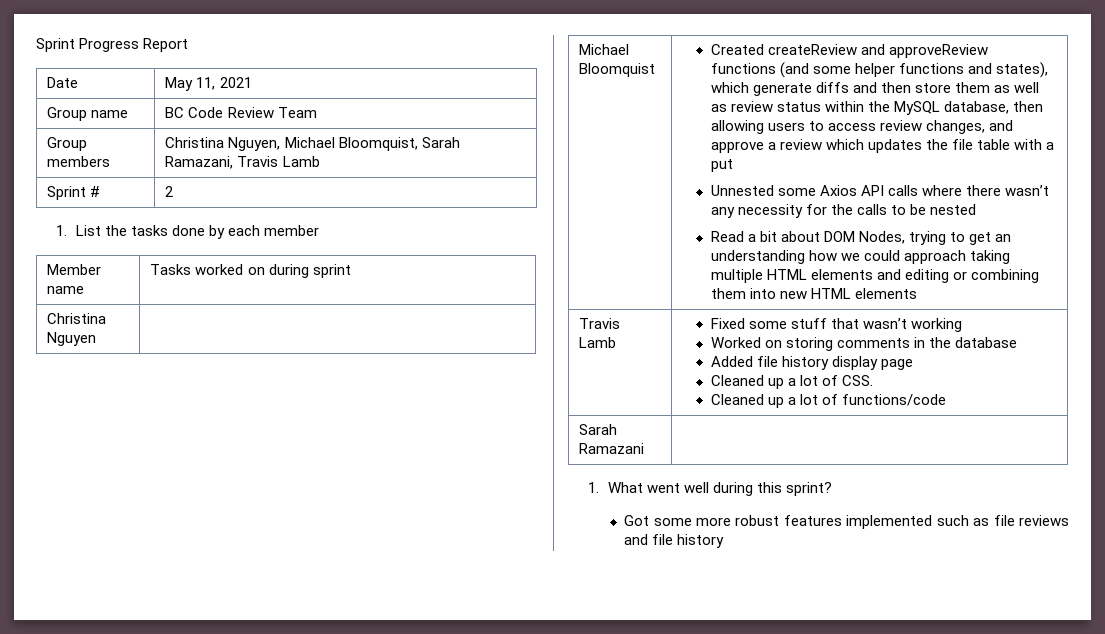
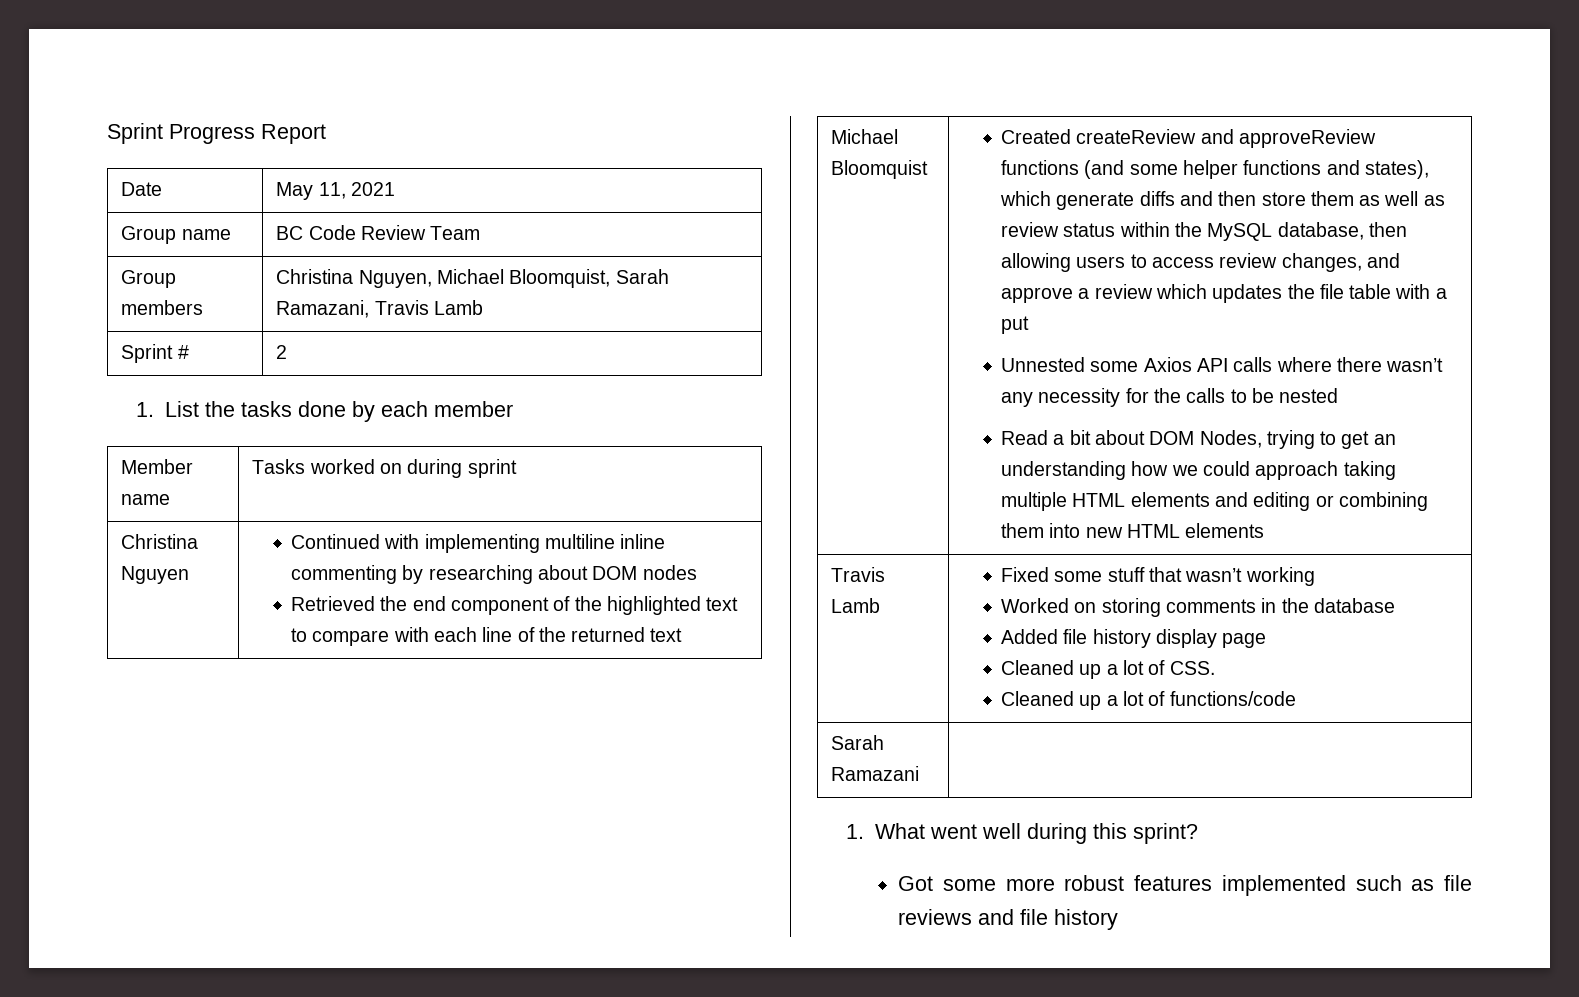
- Christina Nguyen |
+ Christina Nguyen | Continued with implementing multiline inline commenting by researching about DOM nodes
+ Retrieved the end component of the highlighted text to compare with each line of the returned text

